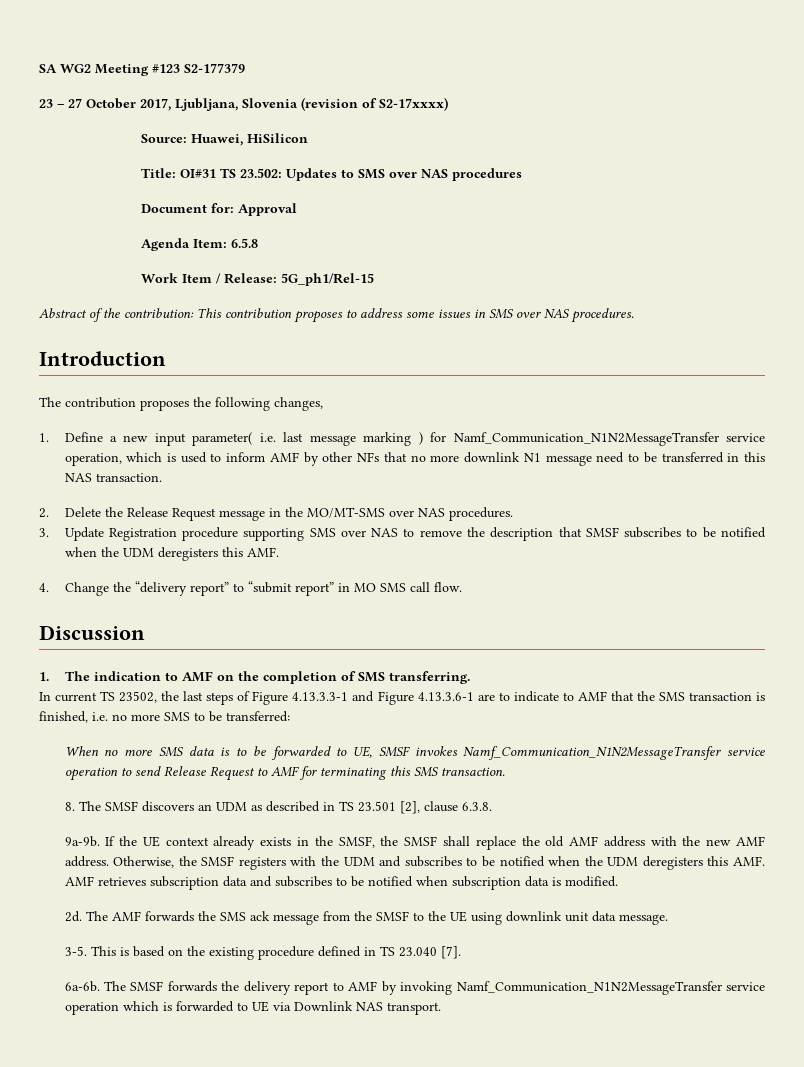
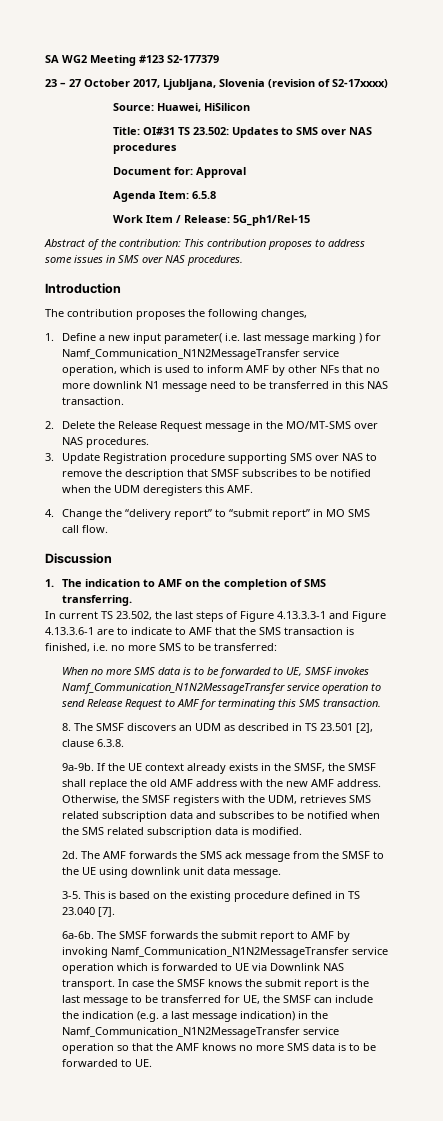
- In current TS 23502, the last steps of Figure 4.13.3.3-1 and Figure 4.13.3.6-1 are to indicate to AMF that the SMS transaction is finished, i.e. no more SMS to be transferred:
+ In current TS 23.502, the last steps of Figure 4.13.3.3-1 and Figure 4.13.3.6-1 are to indicate to AMF that the SMS transaction is finished, i.e. no more SMS to be transferred:
- Otherwise, the SMSF registers with the UDM and subscribes to be notified when the UDM deregisters this AMF. AMF retrieves subscription data and subscribes to be notified when subscription data is modified.
+ Otherwise, the SMSF registers with the UDM, retrieves SMS related subscription data and subscribes to be notified when the SMS related subscription data is modified.
- The SMSF forwards the delivery report to AMF by invoking Namf_Communication_N1N2MessageTransfer service operation which is forwarded to UE via Downlink NAS transport.
+ The SMSF forwards the submit report to AMF by invoking Namf_Communication_N1N2MessageTransfer service operation which is forwarded to UE via Downlink NAS transport.
+ In case the SMSF knows the submit report is the last message to be transferred for UE, the SMSF can include the indication (e.g. a last message indication) in the Namf_Communication_N1N2MessageTransfer service operation so that the AMF knows no more SMS data is to be forwarded to UE.

